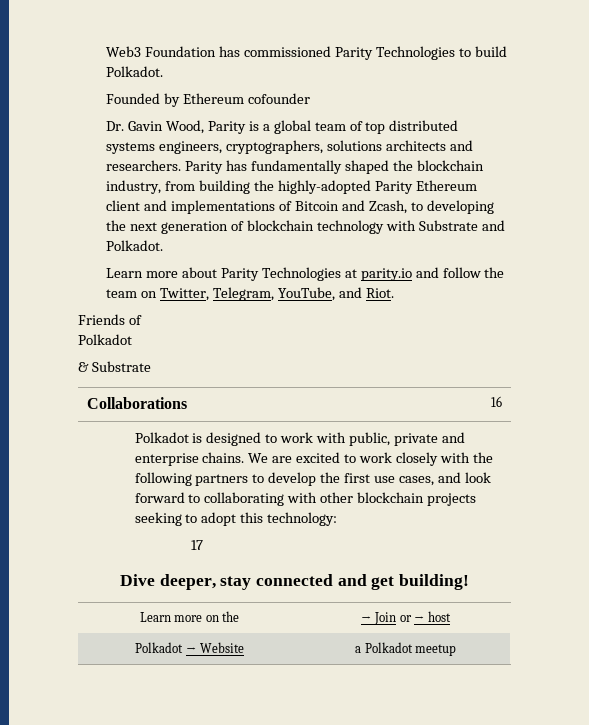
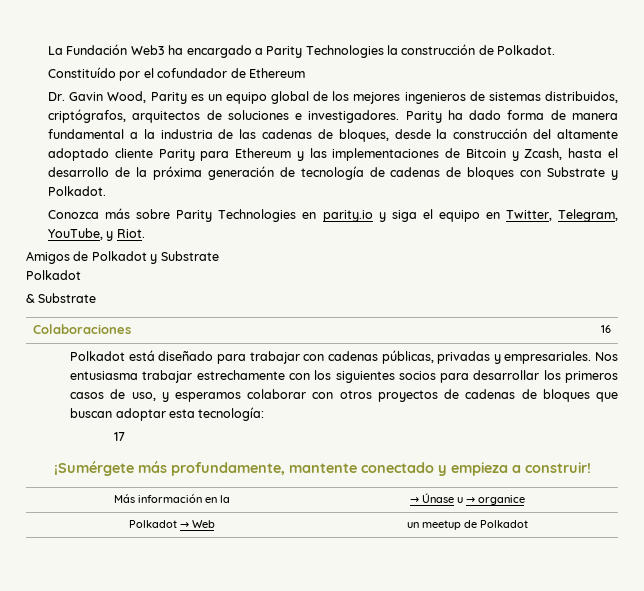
- Web3 Foundation has commissioned Parity Technologies to build Polkadot.
- Founded by Ethereum cofounder
+ La Fundación Web3 ha encargado a Parity Technologies la construcción de Polkadot.
+ Constituído por el cofundador de Ethereum
- Dr. Gavin Wood, Parity is a global team of top distributed systems engineers, cryptographers, solutions architects and researchers. Parity has fundamentally shaped the blockchain industry, from building the highly-adopted Parity Ethereum client and implementations of Bitcoin and Zcash, to developing the next generation of blockchain technology with Substrate and Polkadot.
- Learn more about Parity Technologies at parity.io and follow the team on Twitter, Telegram, YouTube, and Riot.
+ Dr. Gavin Wood, Parity es un equipo global de los mejores ingenieros de sistemas distribuidos, criptógrafos, arquitectos de soluciones e investigadores. Parity ha dado forma de manera fundamental a la industria de las cadenas de bloques, desde la construcción del altamente adoptado cliente Parity para Ethereum y las implementaciones de Bitcoin y Zcash, hasta el desarrollo de la próxima generación de tecnología de cadenas de bloques con Substrate y Polkadot.
+ Conozca más sobre Parity Technologies en parity.io y siga el equipo en Twitter, Telegram, YouTube, y Riot.
- Friends of
+ Amigos de Polkadot y Substrate
- Collaborations | 16
+ Colaboraciones | 16
- Polkadot is designed to work with public, private and enterprise chains. We are excited to work closely with the following partners to develop the first use cases, and look forward to collaborating with other blockchain projects seeking to adopt this technology:
+ Polkadot está diseñado para trabajar con cadenas públicas, privadas y empresariales. Nos entusiasma trabajar estrechamente con los siguientes socios para desarrollar los primeros casos de uso, y esperamos colaborar con otros proyectos de cadenas de bloques que buscan adoptar esta tecnología:
  17
- Dive deeper, stay connected and get building!
- Learn more on the | → Join or → host
- Polkadot → Website | a Polkadot meetup
+ ¡Sumérgete más profundamente, mantente conectado y empieza a construir!
+ Más información en la | → Únase u → organice
+ Polkadot → Web | un meetup de Polkadot

